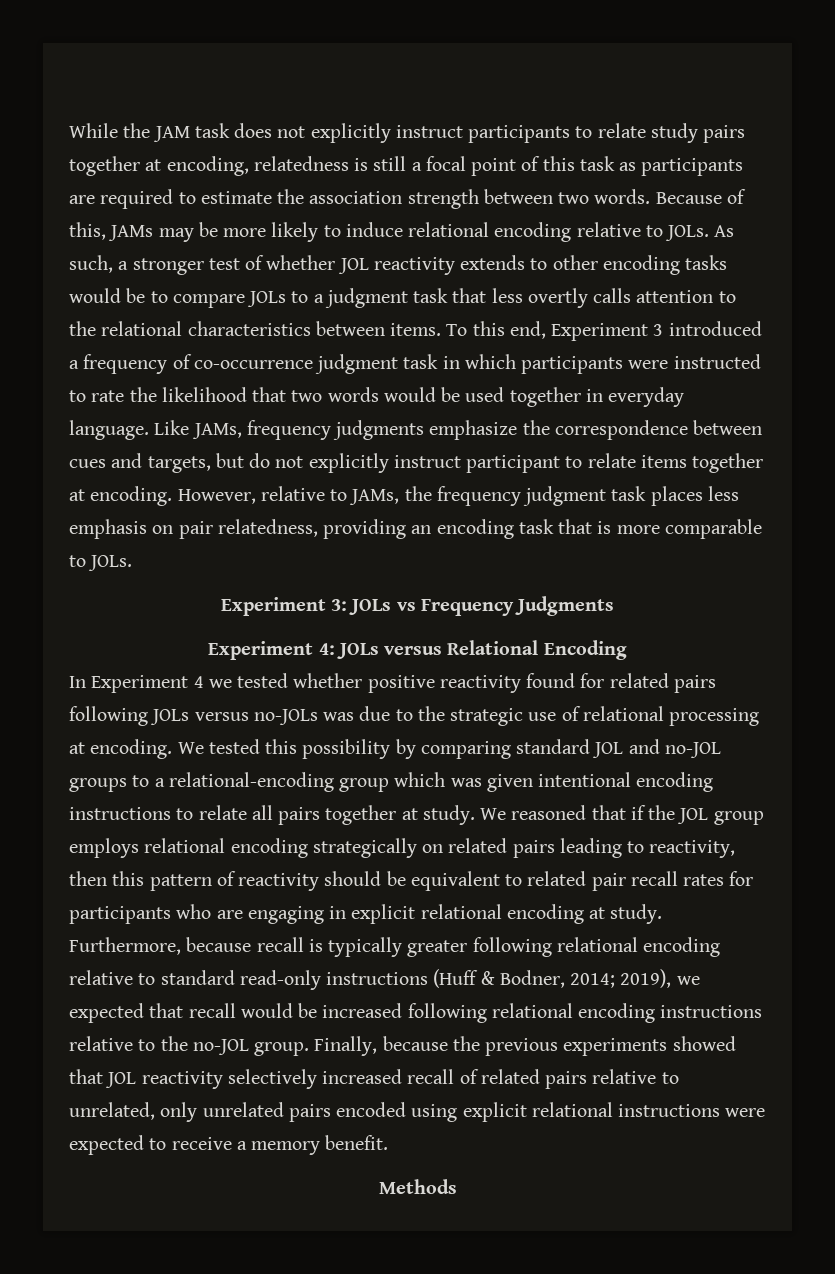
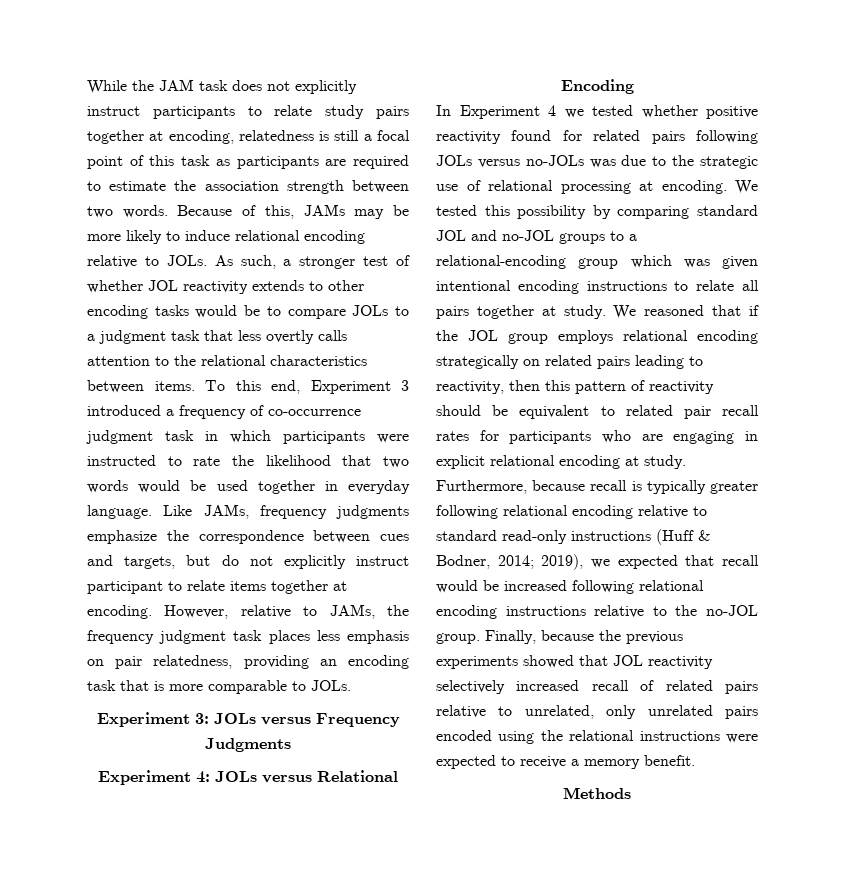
- Experiment 3: JOLs vs Frequency Judgments
+ Experiment 3: JOLs versus Frequency Judgments
- Finally, because the previous experiments showed that JOL reactivity selectively increased recall of related pairs relative to unrelated, only unrelated pairs encoded using explicit relational instructions were expected to receive a memory benefit.
+ Finally, because the previous experiments showed that JOL reactivity selectively increased recall of related pairs relative to unrelated, only unrelated pairs encoded using the relational instructions were expected to receive a memory benefit.

